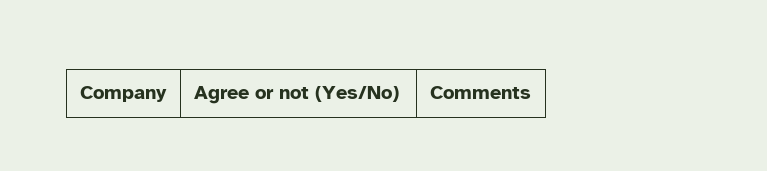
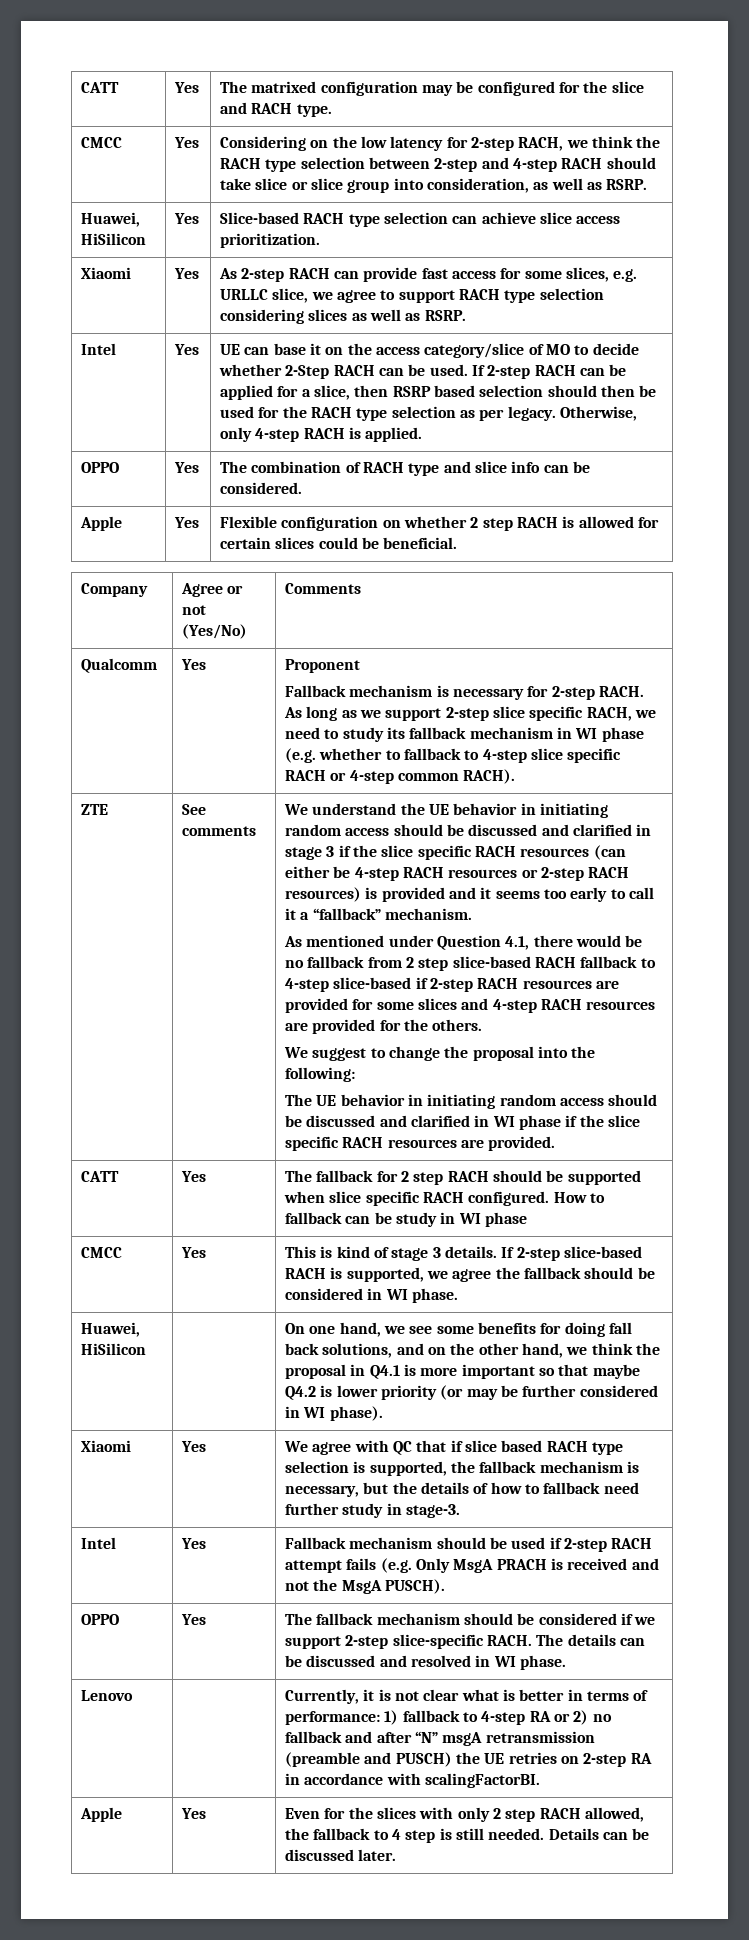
+ CATT | Yes | The matrixed configuration may be configured for the slice and RACH type.
+ CMCC | Yes | Considering on the low latency for 2-step RACH, we think the RACH type selection between 2-step and 4-step RACH should take slice or slice group into consideration, as well as RSRP.
+ Huawei, HiSilicon | Yes | Slice-based RACH type selection can achieve slice access prioritization.
+ Xiaomi | Yes | As 2-step RACH can provide fast access for some slices, e.g. URLLC slice, we agree to support RACH type selection considering slices as well as RSRP.
+ Intel | Yes | UE can base it on the access category/slice of MO to decide whether 2-Step RACH can be used. If 2-step RACH can be applied for a slice, then RSRP based selection should then be used for the RACH type selection as per legacy. Otherwise, only 4-step RACH is applied.
+ OPPO | Yes | The combination of RACH type and slice info can be considered.
+ Apple | Yes | Flexible configuration on whether 2 step RACH is allowed for certain slices could be beneficial.
+ Qualcomm | Yes | Proponent
+ Fallback mechanism is necessary for 2-step RACH. As long as we support 2-step slice specific RACH, we need to study its fallback mechanism in WI phase (e.g. whether to fallback to 4-step slice specific RACH or 4-step common RACH).
+ ZTE | See comments | We understand the UE behavior in initiating random access should be discussed and clarified in stage 3 if the slice specific RACH resources (can either be 4-step RACH resources or 2-step RACH resources) is provided and it seems too early to call it a “fallback” mechanism.
+ As mentioned under Question 4.1, there would be no fallback from 2 step slice-based RACH fallback to 4-step slice-based if 2-step RACH resources are provided for some slices and 4-step RACH resources are provided for the others.
+ We suggest to change the proposal into the following:
+ The UE behavior in initiating random access should be discussed and clarified in WI phase if the slice specific RACH resources are provided.
+ CATT | Yes | The fallback for 2 step RACH should be supported when slice specific RACH configured. How to fallback can be study in WI phase
+ CMCC | Yes | This is kind of stage 3 details. If 2-step slice-based RACH is supported, we agree the fallback should be considered in WI phase.
+ Huawei, HiSilicon | | On one hand, we see some benefits for doing fall back solutions, and on the other hand, we think the proposal in Q4.1 is more important so that maybe Q4.2 is lower priority (or may be further considered in WI phase).
+ Xiaomi | Yes | We agree with QC that if slice based RACH type selection is supported, the fallback mechanism is necessary, but the details of how to fallback need further study in stage-3.
+ Intel | Yes | Fallback mechanism should be used if 2-step RACH attempt fails (e.g. Only MsgA PRACH is received and not the MsgA PUSCH).
+ OPPO | Yes | The fallback mechanism should be considered if we support 2-step slice-specific RACH. The details can be discussed and resolved in WI phase.
+ Lenovo | | Currently, it is not clear what is better in terms of performance: 1) fallback to 4-step RA or 2) no fallback and after “N” msgA retransmission (preamble and PUSCH) the UE retries on 2-step RA in accordance with scalingFactorBI.
+ Apple | Yes | Even for the slices with only 2 step RACH allowed, the fallback to 4 step is still needed. Details can be discussed later.

